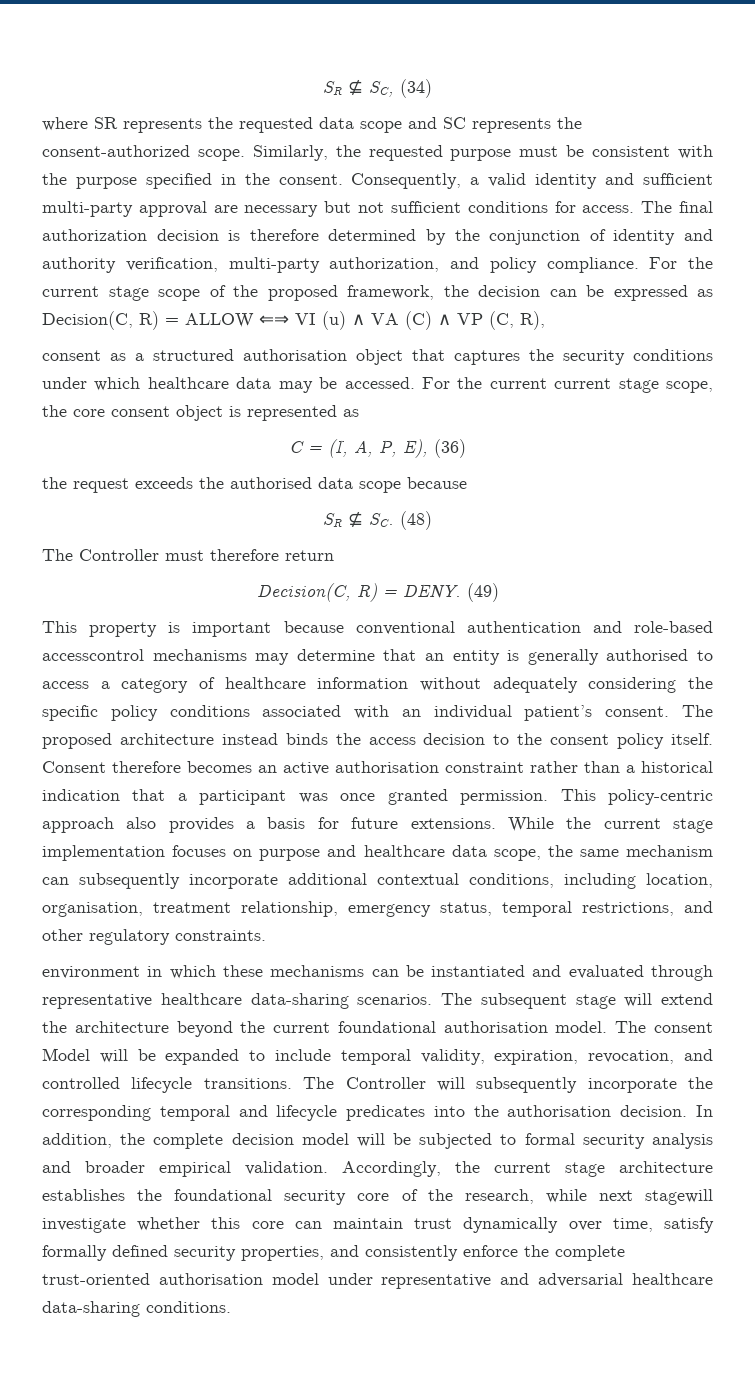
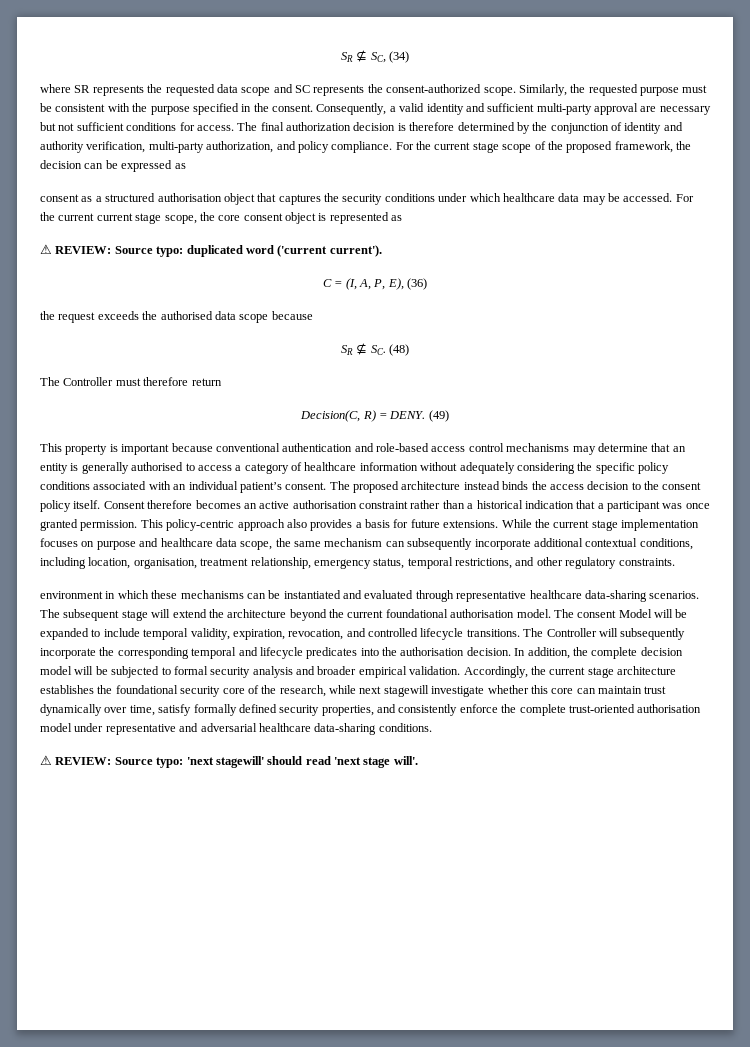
- For the current stage scope of the proposed framework, the decision can be expressed as Decision(C, R) = ALLOW ⇐⇒ VI (u) ∧ VA (C) ∧ VP (C, R),
+ For the current stage scope of the proposed framework, the decision can be expressed as
+ ⚠ REVIEW: Source typo: duplicated word ('current current').
- This property is important because conventional authentication and role-based accesscontrol mechanisms may determine that an entity is generally authorised to access a category of healthcare information without adequately considering the specific policy conditions associated with an individual patient’s consent.
+ This property is important because conventional authentication and role-based access control mechanisms may determine that an entity is generally authorised to access a category of healthcare information without adequately considering the specific policy conditions associated with an individual patient’s consent.
+ ⚠ REVIEW: Source typo: 'next stagewill' should read 'next stage will'.

